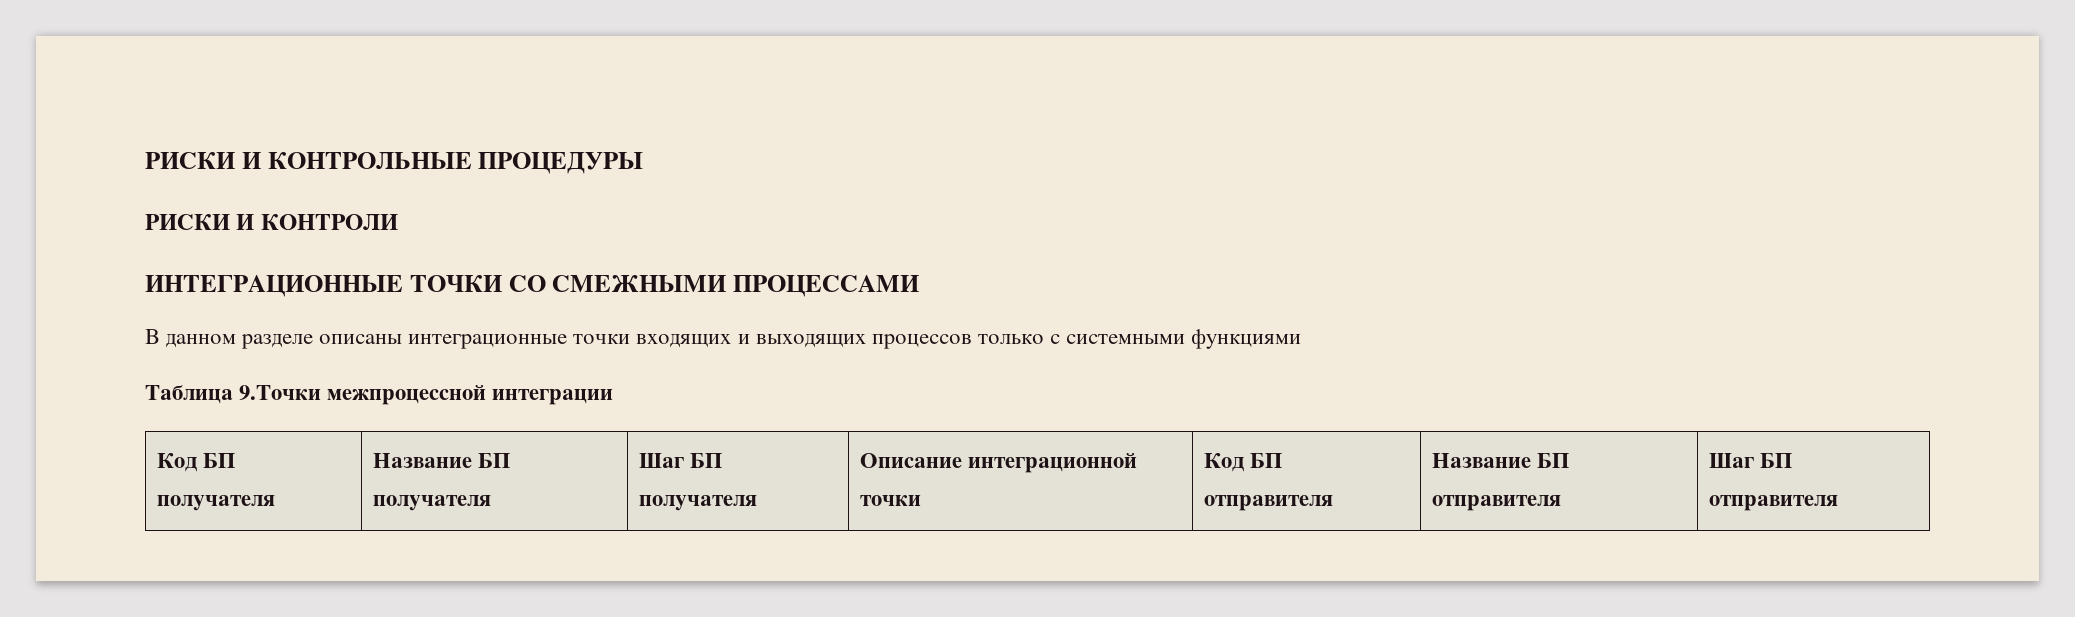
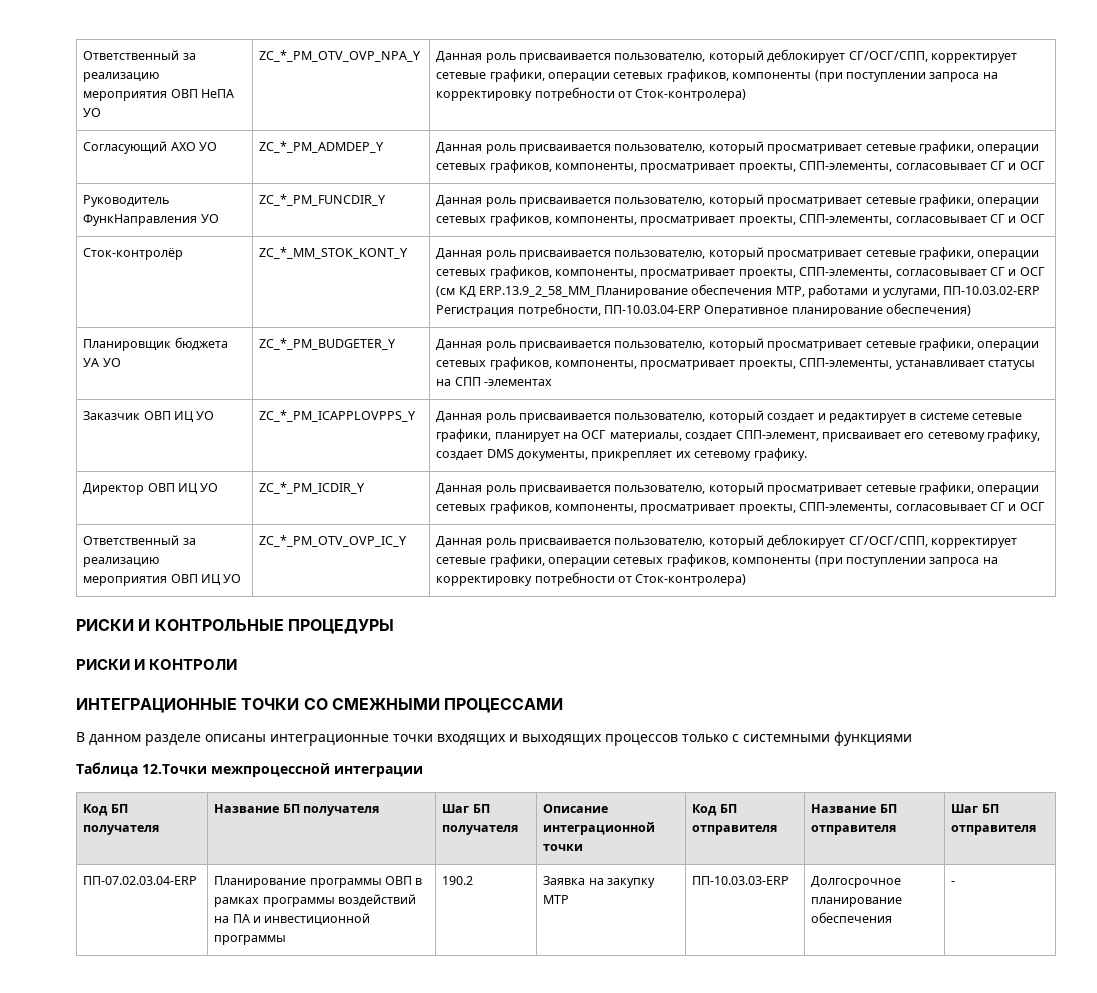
+ Ответственный за реализацию мероприятия ОВП НеПА УО | ZC_*_PM_OTV_OVP_NPA_Y | Данная роль присваивается пользователю, который деблокирует СГ/ОСГ/СПП, корректирует сетевые графики, операции сетевых графиков, компоненты (при поступлении запроса на корректировку потребности от Сток-контролера)
+ Согласующий АХО УО | ZC_*_PM_ADMDEP_Y | Данная роль присваивается пользователю, который просматривает сетевые графики, операции сетевых графиков, компоненты, просматривает проекты, СПП-элементы, согласовывает СГ и ОСГ
+ Руководитель ФункНаправления УО | ZC_*_PM_FUNCDIR_Y | Данная роль присваивается пользователю, который просматривает сетевые графики, операции сетевых графиков, компоненты, просматривает проекты, СПП-элементы, согласовывает СГ и ОСГ
+ Сток-контролёр | ZC_*_MM_STOK_KONT_Y | Данная роль присваивается пользователю, который просматривает сетевые графики, операции сетевых графиков, компоненты, просматривает проекты, СПП-элементы, согласовывает СГ и ОСГ (см КД ERP.13.9_2_58_MM_Планирование обеспечения МТР, работами и услугами, ПП-10.03.02-ERP Регистрация потребности, ПП-10.03.04-ERP Оперативное планирование обеспечения)
+ Планировщик бюджета УА УО | ZC_*_PM_BUDGETER_Y | Данная роль присваивается пользователю, который просматривает сетевые графики, операции сетевых графиков, компоненты, просматривает проекты, СПП-элементы, устанавливает статусы на СПП -элементах
+ Заказчик ОВП ИЦ УО | ZC_*_PM_ICAPPLOVPPS_Y | Данная роль присваивается пользователю, который создает и редактирует в системе сетевые графики, планирует на ОСГ материалы, создает СПП-элемент, присваивает его сетевому графику, создает DMS документы, прикрепляет их сетевому графику.
+ Директор ОВП ИЦ УО | ZC_*_PM_ICDIR_Y | Данная роль присваивается пользователю, который просматривает сетевые графики, операции сетевых графиков, компоненты, просматривает проекты, СПП-элементы, согласовывает СГ и ОСГ
+ Ответственный за реализацию мероприятия ОВП ИЦ УО | ZC_*_PM_OTV_OVP_IC_Y | Данная роль присваивается пользователю, который деблокирует СГ/ОСГ/СПП, корректирует сетевые графики, операции сетевых графиков, компоненты (при поступлении запроса на корректировку потребности от Сток-контролера)
- Таблица 9.Точки межпроцессной интеграции
+ Таблица 12.Точки межпроцессной интеграции
+ ПП-07.02.03.04-ERP | Планирование программы ОВП в рамках программы воздействий на ПА и инвестиционной программы | 190.2 | Заявка на закупку МТР | ПП-10.03.03-ERP | Долгосрочное планирование обеспечения | -

